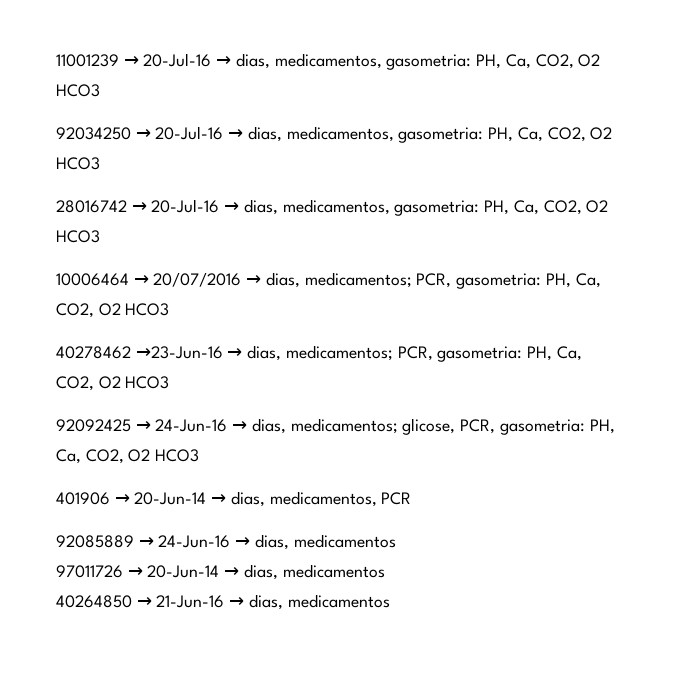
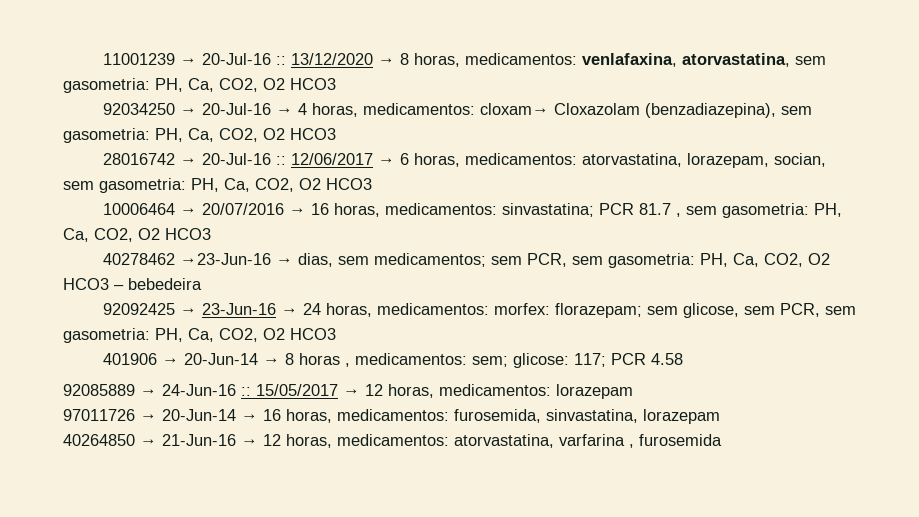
- 11001239 → 20-Jul-16 → dias, medicamentos, gasometria: PH, Ca, CO2, O2 HCO3
+ 11001239 → 20-Jul-16 :: 13/12/2020 → 8 horas, medicamentos: venlafaxina, atorvastatina, sem gasometria: PH, Ca, CO2, O2 HCO3
- 92034250 → 20-Jul-16 → dias, medicamentos, gasometria: PH, Ca, CO2, O2 HCO3
+ 92034250 → 20-Jul-16 → 4 horas, medicamentos: cloxam→ Cloxazolam (benzadiazepina), sem gasometria: PH, Ca, CO2, O2 HCO3
- 28016742 → 20-Jul-16 → dias, medicamentos, gasometria: PH, Ca, CO2, O2 HCO3
+ 28016742 → 20-Jul-16 :: 12/06/2017 → 6 horas, medicamentos: atorvastatina, lorazepam, socian, sem gasometria: PH, Ca, CO2, O2 HCO3
- 10006464 → 20/07/2016 → dias, medicamentos; PCR, gasometria: PH, Ca, CO2, O2 HCO3
+ 10006464 → 20/07/2016 → 16 horas, medicamentos: sinvastatina; PCR 81.7 , sem gasometria: PH, Ca, CO2, O2 HCO3
- 40278462 →23-Jun-16 → dias, medicamentos; PCR, gasometria: PH, Ca, CO2, O2 HCO3
+ 40278462 →23-Jun-16 → dias, sem medicamentos; sem PCR, sem gasometria: PH, Ca, CO2, O2 HCO3 – bebedeira
- 92092425 → 24-Jun-16 → dias, medicamentos; glicose, PCR, gasometria: PH, Ca, CO2, O2 HCO3
+ 92092425 → 23-Jun-16 → 24 horas, medicamentos: morfex: florazepam; sem glicose, sem PCR, sem gasometria: PH, Ca, CO2, O2 HCO3
- 401906 → 20-Jun-14 → dias, medicamentos, PCR
+ 401906 → 20-Jun-14 → 8 horas , medicamentos: sem; glicose: 117; PCR 4.58
- 92085889 → 24-Jun-16 → dias, medicamentos
- 97011726 → 20-Jun-14 → dias, medicamentos
- 40264850 → 21-Jun-16 → dias, medicamentos
+ 92085889 → 24-Jun-16 :: 15/05/2017 → 12 horas, medicamentos: lorazepam
+ 97011726 → 20-Jun-14 → 16 horas, medicamentos: furosemida, sinvastatina, lorazepam
+ 40264850 → 21-Jun-16 → 12 horas, medicamentos: atorvastatina, varfarina , furosemida

